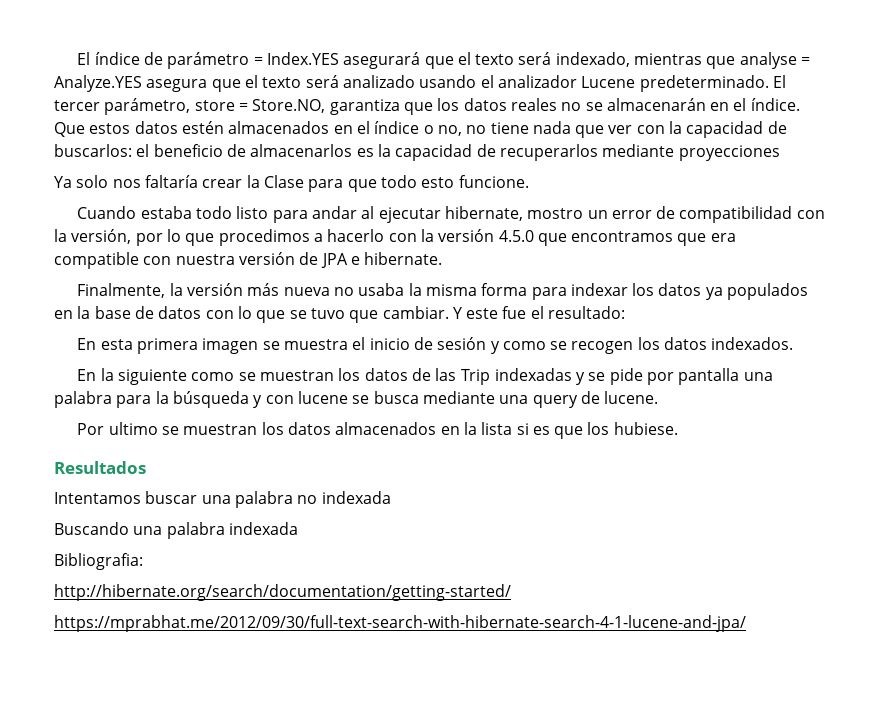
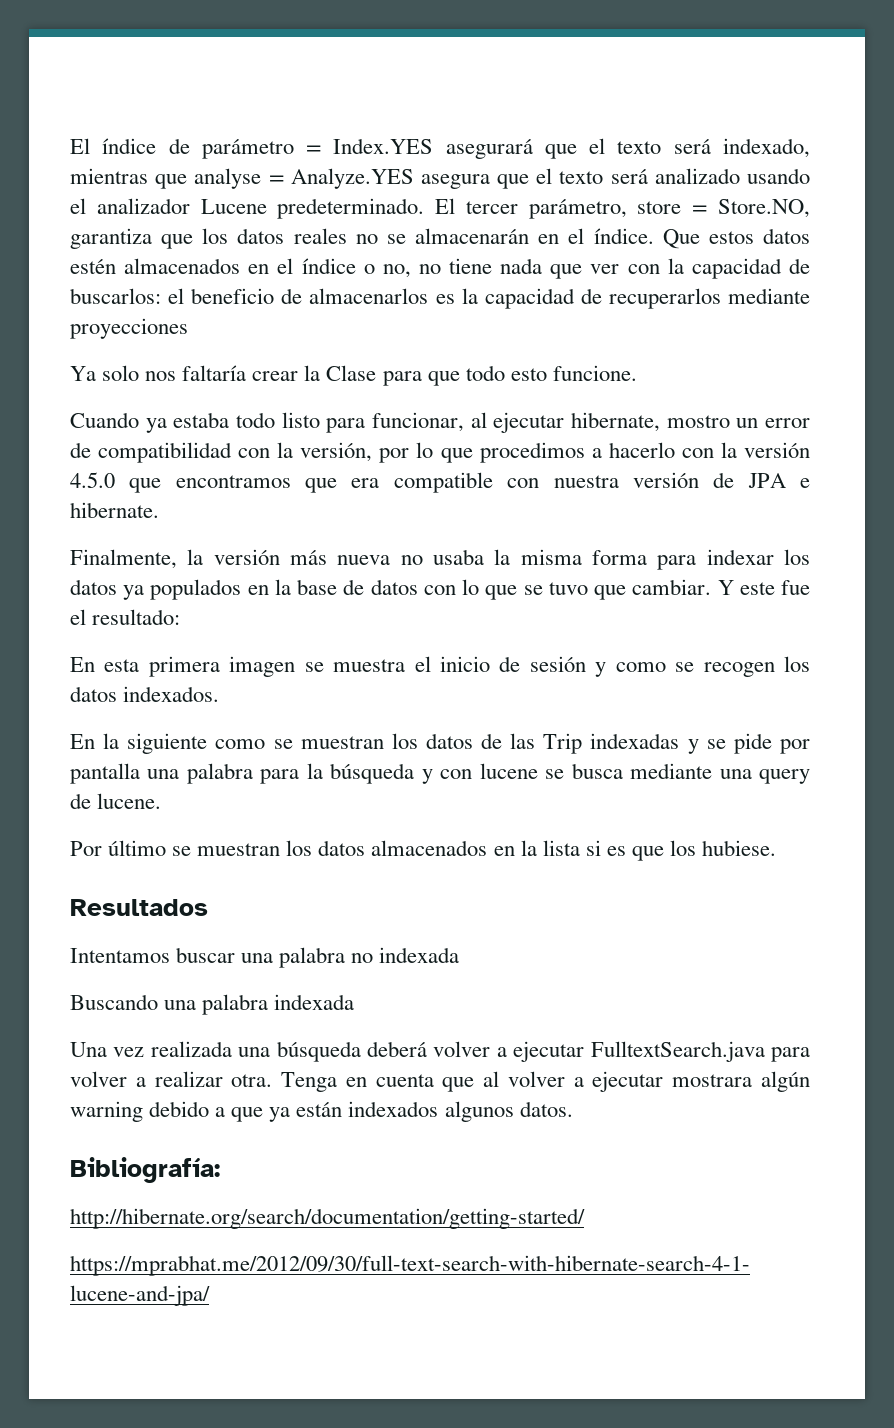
- Cuando estaba todo listo para andar al ejecutar hibernate, mostro un error de compatibilidad con la versión, por lo que procedimos a hacerlo con la versión 4.5.0 que encontramos que era compatible con nuestra versión de JPA e hibernate.
+ Cuando ya estaba todo listo para funcionar, al ejecutar hibernate, mostro un error de compatibilidad con la versión, por lo que procedimos a hacerlo con la versión 4.5.0 que encontramos que era compatible con nuestra versión de JPA e hibernate.
- Por ultimo se muestran los datos almacenados en la lista si es que los hubiese.
+ Por último se muestran los datos almacenados en la lista si es que los hubiese.
- Bibliografia:
+ Una vez realizada una búsqueda deberá volver a ejecutar FulltextSearch.java para volver a realizar otra. Tenga en cuenta que al volver a ejecutar mostrara algún warning debido a que ya están indexados algunos datos.
+ Bibliografía:

